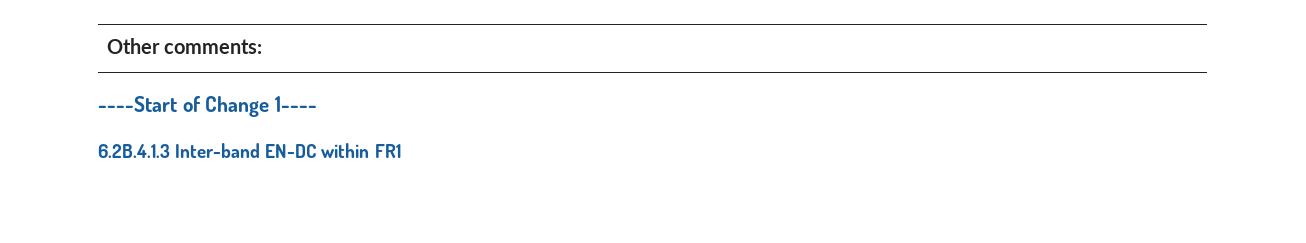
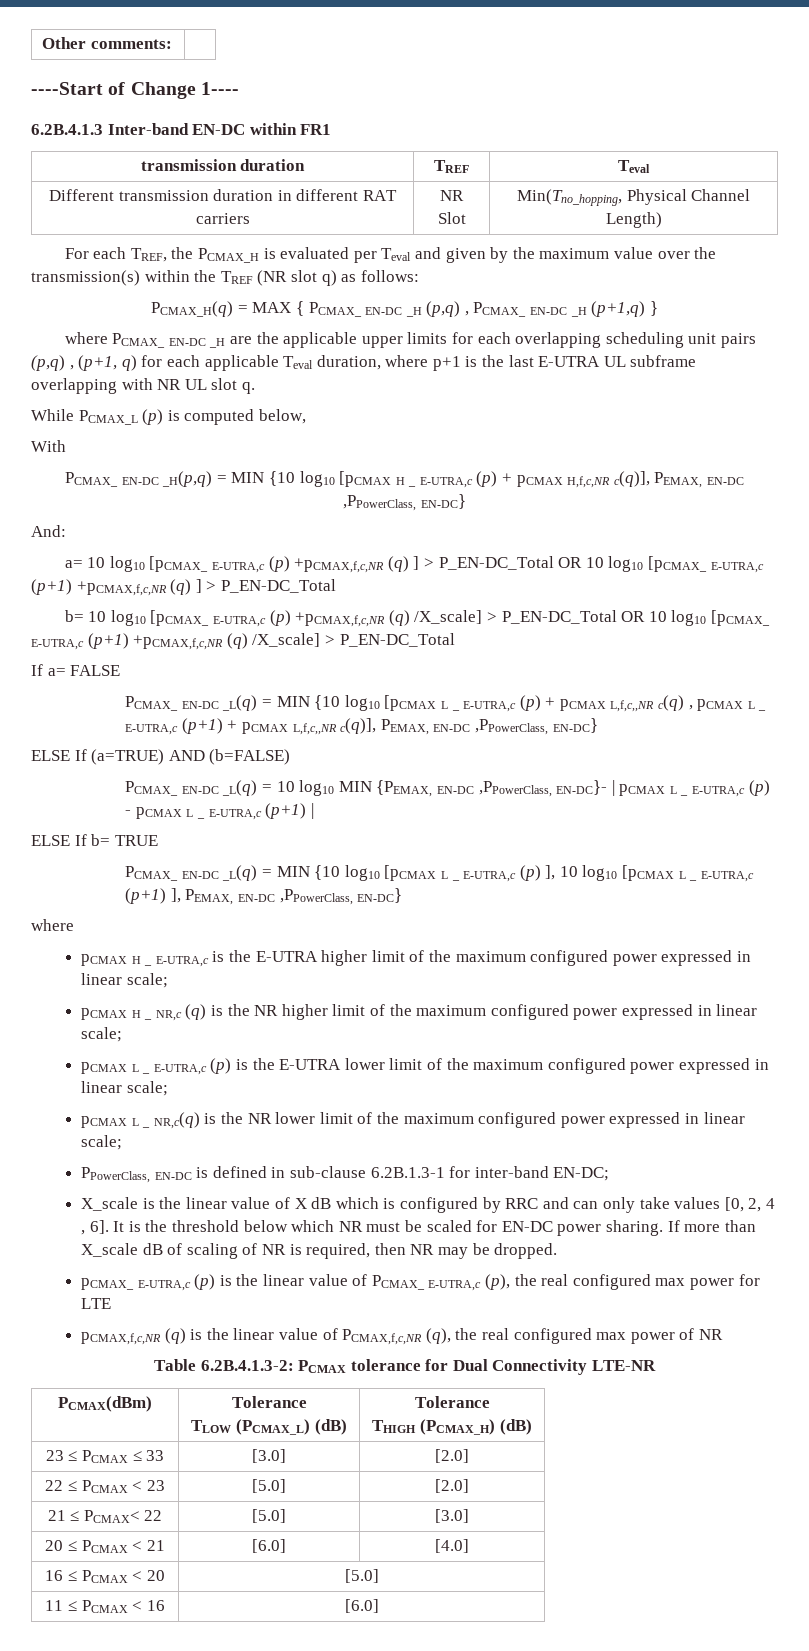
+ transmission duration | TREF | Teval
+ Different transmission duration in different RAT carriers | NR Slot | Min(Tno_hopping, Physical Channel Length)
+ For each TREF, the PCMAX_H is evaluated per Teval and given by the maximum value over the transmission(s) within the TREF (NR slot q) as follows:
+ PCMAX_H(q) = MAX { PCMAX_ EN-DC _H (p,q) , PCMAX_ EN-DC _H (p+1,q) }
+ where PCMAX_ EN-DC _H are the applicable upper limits for each overlapping scheduling unit pairs (p,q) , (p+1, q) for each applicable Teval duration, where p+1 is the last E-UTRA UL subframe overlapping with NR UL slot q.
+ While PCMAX_L (p) is computed below,
+ With
+ PCMAX_ EN-DC _H(p,q) = MIN {10 log10 [pCMAX H _ E-UTRA,c (p) + pCMAX H,f,c,NR c(q)], PEMAX, EN-DC ,PPowerClass, EN-DC}
+ And:
+ a= 10 log10 [pCMAX_ E-UTRA,c (p) +pCMAX,f,c,NR (q) ] > P_EN-DC_Total OR 10 log10 [pCMAX_ E-UTRA,c (p+1) +pCMAX,f,c,NR (q) ] > P_EN-DC_Total
+ b= 10 log10 [pCMAX_ E-UTRA,c (p) +pCMAX,f,c,NR (q) /X_scale] > P_EN-DC_Total OR 10 log10 [pCMAX_ E-UTRA,c (p+1) +pCMAX,f,c,NR (q) /X_scale] > P_EN-DC_Total
+ If a= FALSE
+ PCMAX_ EN-DC _L(q) = MIN {10 log10 [pCMAX L _ E-UTRA,c (p) + pCMAX L,f,c,,NR c(q) , pCMAX L _ E-UTRA,c (p+1) + pCMAX L,f,c,,NR c(q)], PEMAX, EN-DC ,PPowerClass, EN-DC}
+ ELSE If (a=TRUE) AND (b=FALSE)
+ PCMAX_ EN-DC _L(q) = 10 log10 MIN {PEMAX, EN-DC ,PPowerClass, EN-DC}- | pCMAX L _ E-UTRA,c (p) - pCMAX L _ E-UTRA,c (p+1) |
+ ELSE If b= TRUE
+ PCMAX_ EN-DC _L(q) = MIN {10 log10 [pCMAX L _ E-UTRA,c (p) ], 10 log10 [pCMAX L _ E-UTRA,c (p+1) ], PEMAX, EN-DC ,PPowerClass, EN-DC}
+ where
+ pCMAX H _ E-UTRA,c is the E-UTRA higher limit of the maximum configured power expressed in linear scale;
+ pCMAX H _ NR,c (q) is the NR higher limit of the maximum configured power expressed in linear scale;
+ pCMAX L _ E-UTRA,c (p) is the E-UTRA lower limit of the maximum configured power expressed in linear scale;
+ pCMAX L _ NR,c(q) is the NR lower limit of the maximum configured power expressed in linear scale;
+ PPowerClass, EN-DC is defined in sub-clause 6.2B.1.3-1 for inter-band EN-DC;
+ X_scale is the linear value of X dB which is configured by RRC and can only take values [0, 2, 4 , 6]. It is the threshold below which NR must be scaled for EN-DC power sharing. If more than X_scale dB of scaling of NR is required, then NR may be dropped.
+ pCMAX_ E-UTRA,c (p) is the linear value of PCMAX_ E-UTRA,c (p), the real configured max power for LTE
+ pCMAX,f,c,NR (q) is the linear value of PCMAX,f,c,NR (q), the real configured max power of NR
+ Table 6.2B.4.1.3-2: PCMAX tolerance for Dual Connectivity LTE-NR
+ PCMAX(dBm) | Tolerance
+ TLOW (PCMAX_L) (dB) | Tolerance
+ THIGH (PCMAX_H) (dB)
+ 23 ≤ PCMAX ≤ 33 | [3.0] | [2.0]
+ 22 ≤ PCMAX < 23 | [5.0] | [2.0]
+ 21 ≤ PCMAX< 22 | [5.0] | [3.0]
+ 20 ≤ PCMAX < 21 | [6.0] | [4.0]
+ 16 ≤ PCMAX < 20 | [5.0]
+ 11 ≤ PCMAX < 16 | [6.0]

